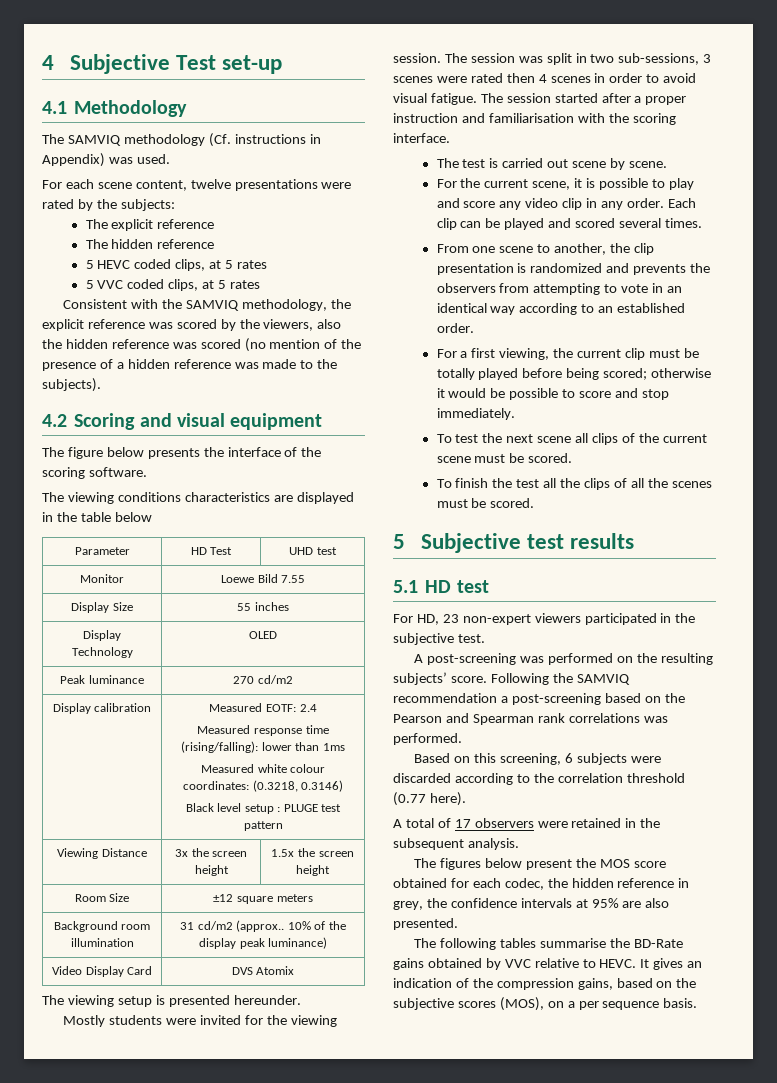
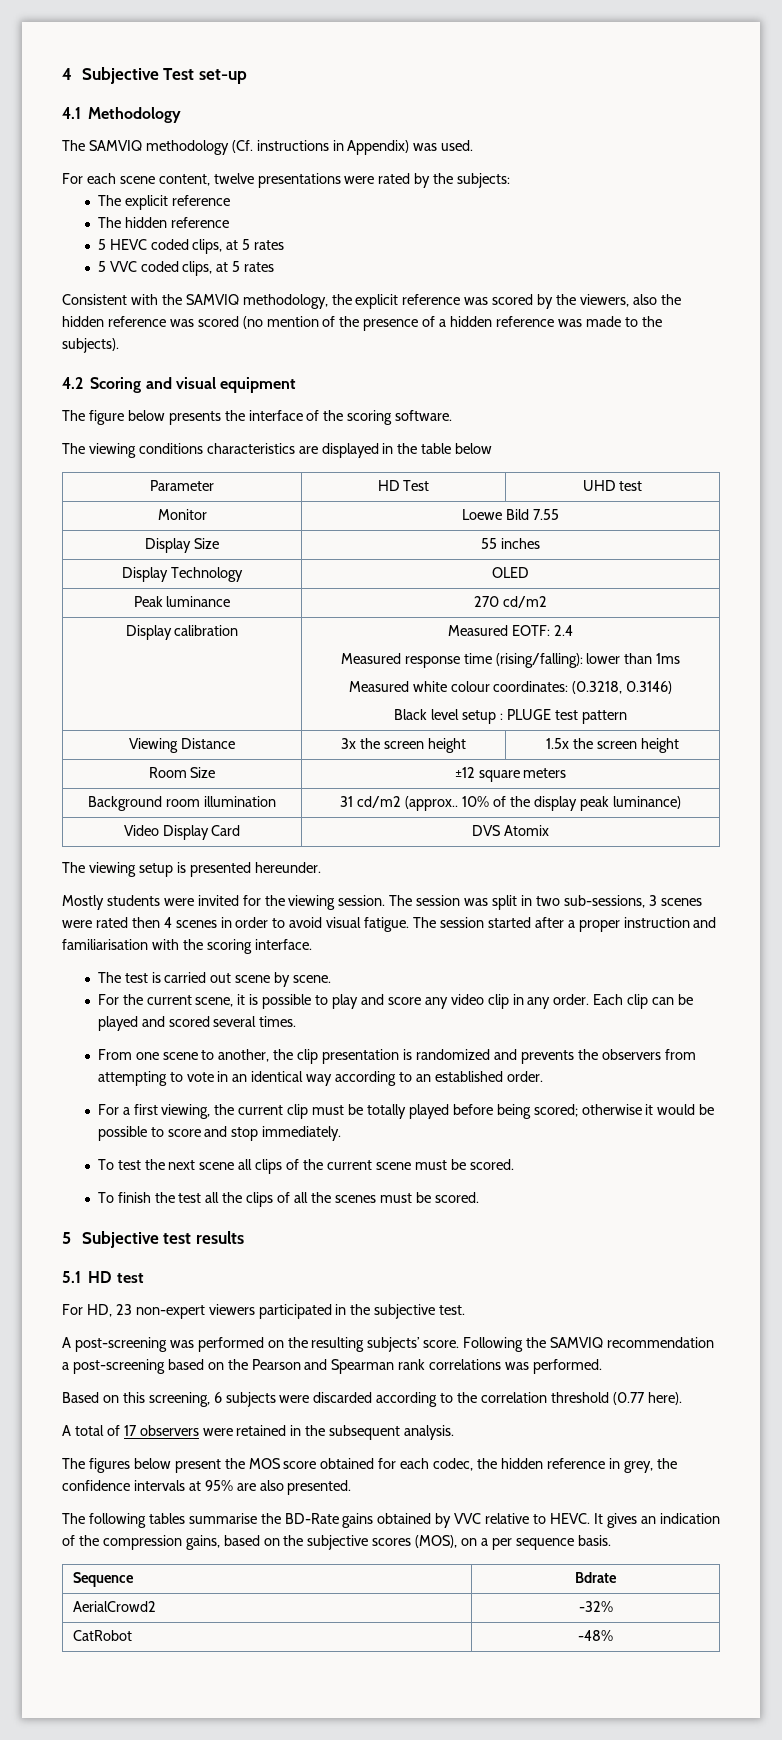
+ Sequence | Bdrate
+ AerialCrowd2 | -32%
+ CatRobot | -48%

